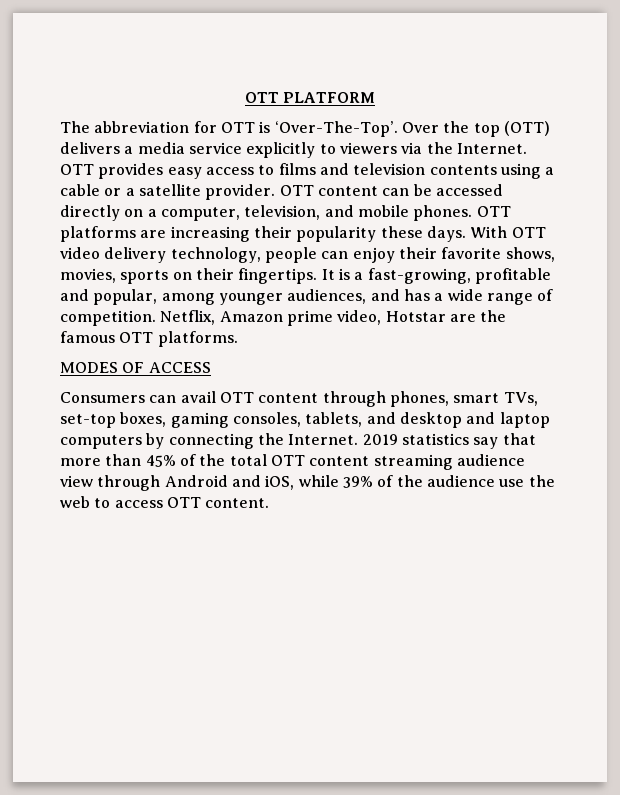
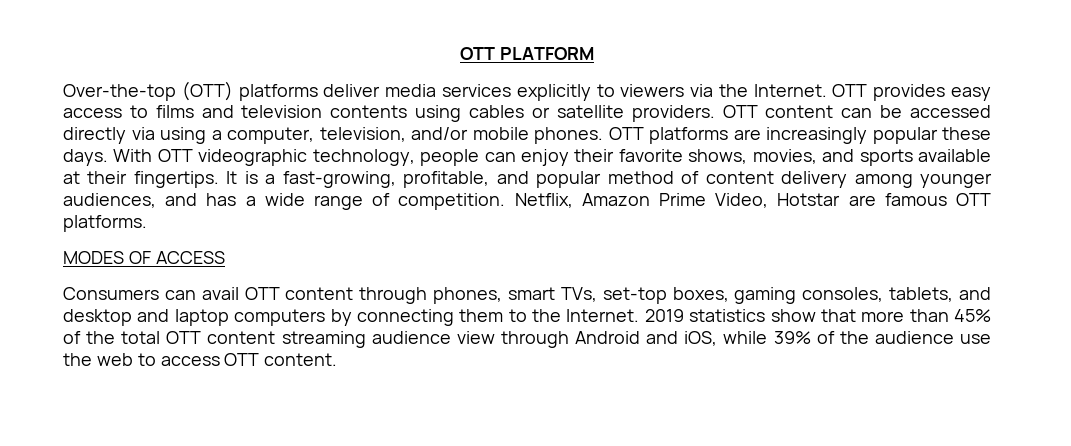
- The abbreviation for OTT is ‘Over-The-Top’. Over the top (OTT) delivers a media service explicitly to viewers via the Internet.
+ Over-the-top (OTT) platforms deliver media services explicitly to viewers via the Internet.
- OTT provides easy access to films and television contents using a cable or a satellite provider.
+ OTT provides easy access to films and television contents using cables or satellite providers.
- OTT content can be accessed directly on a computer, television, and mobile phones.
+ OTT content can be accessed directly via using a computer, television, and/or mobile phones.
- OTT platforms are increasing their popularity these days.
+ OTT platforms are increasingly popular these days.
- With OTT video delivery technology, people can enjoy their favorite shows, movies, sports on their fingertips.
+ With OTT videographic technology, people can enjoy their favorite shows, movies, and sports available at their fingertips.
- It is a fast-growing, profitable and popular, among younger audiences, and has a wide range of competition.
+ It is a fast-growing, profitable, and popular method of content delivery among younger audiences, and has a wide range of competition.
- Netflix, Amazon prime video, Hotstar are the famous OTT platforms.
+ Netflix, Amazon Prime Video, Hotstar are famous OTT platforms.
- Consumers can avail OTT content through phones, smart TVs, set-top boxes, gaming consoles, tablets, and desktop and laptop computers by connecting the Internet.
+ Consumers can avail OTT content through phones, smart TVs, set-top boxes, gaming consoles, tablets, and desktop and laptop computers by connecting them to the Internet.
- 2019 statistics say that more than 45% of the total OTT content streaming audience view through Android and iOS, while 39% of the audience use the web to access OTT content.
+ 2019 statistics show that more than 45% of the total OTT content streaming audience view through Android and iOS, while 39% of the audience use the web to access OTT content.

